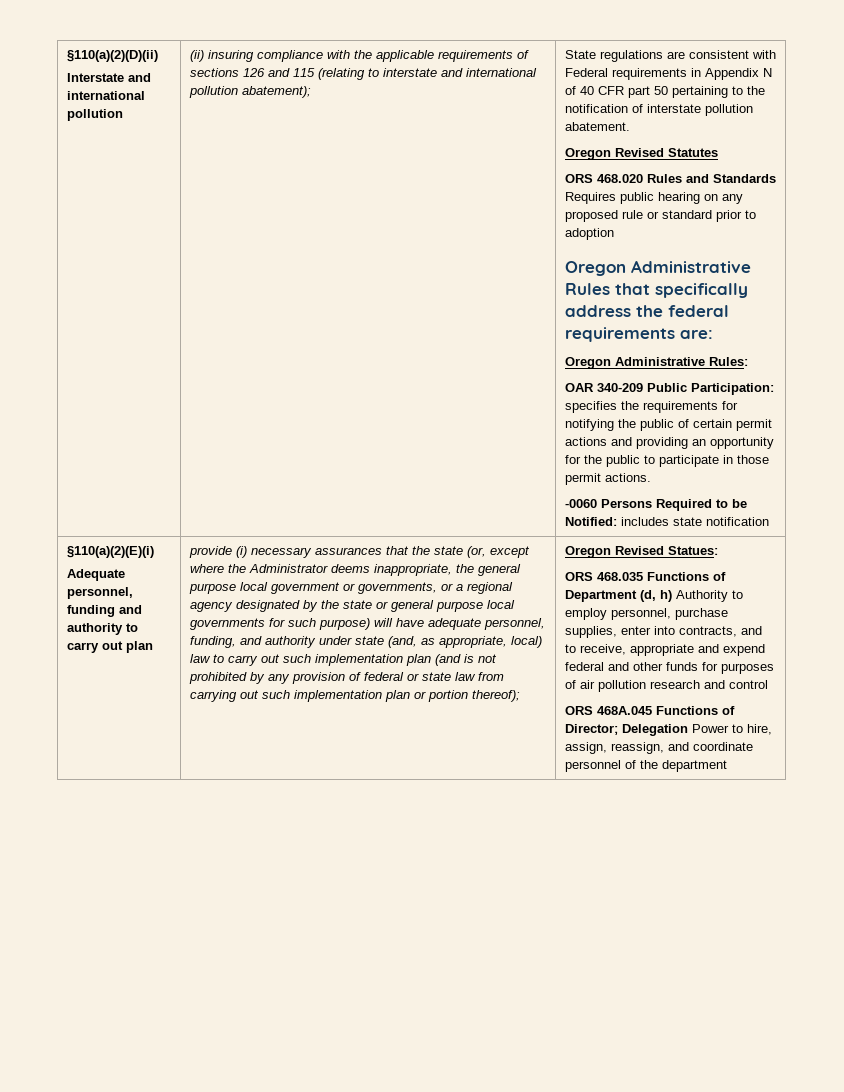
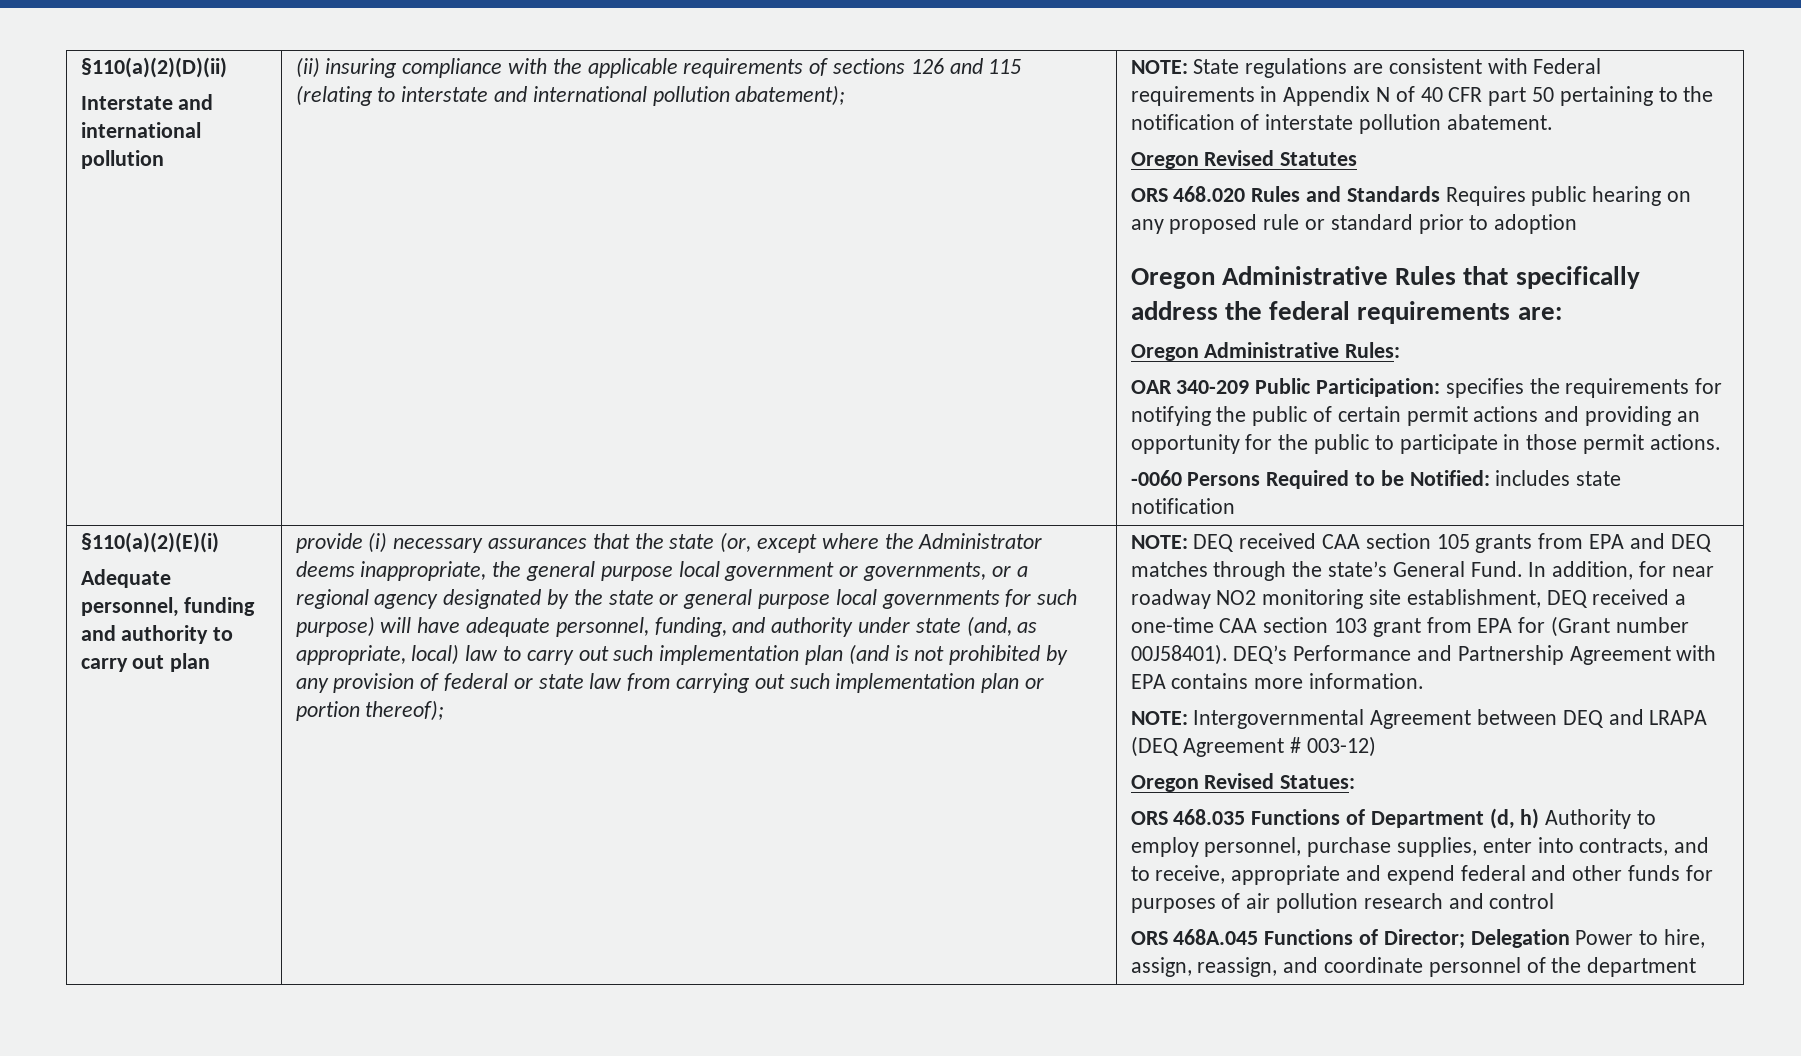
- State regulations are consistent with Federal requirements in Appendix N of 40 CFR part 50 pertaining to the notification of interstate pollution abatement.
+ NOTE: State regulations are consistent with Federal requirements in Appendix N of 40 CFR part 50 pertaining to the notification of interstate pollution abatement.
+ NOTE: DEQ received CAA section 105 grants from EPA and DEQ matches through the state’s General Fund. In addition, for near roadway NO2 monitoring site establishment, DEQ received a one-time CAA section 103 grant from EPA for (Grant number 00J58401). DEQ’s Performance and Partnership Agreement with EPA contains more information.
+ NOTE: Intergovernmental Agreement between DEQ and LRAPA (DEQ Agreement # 003-12)

